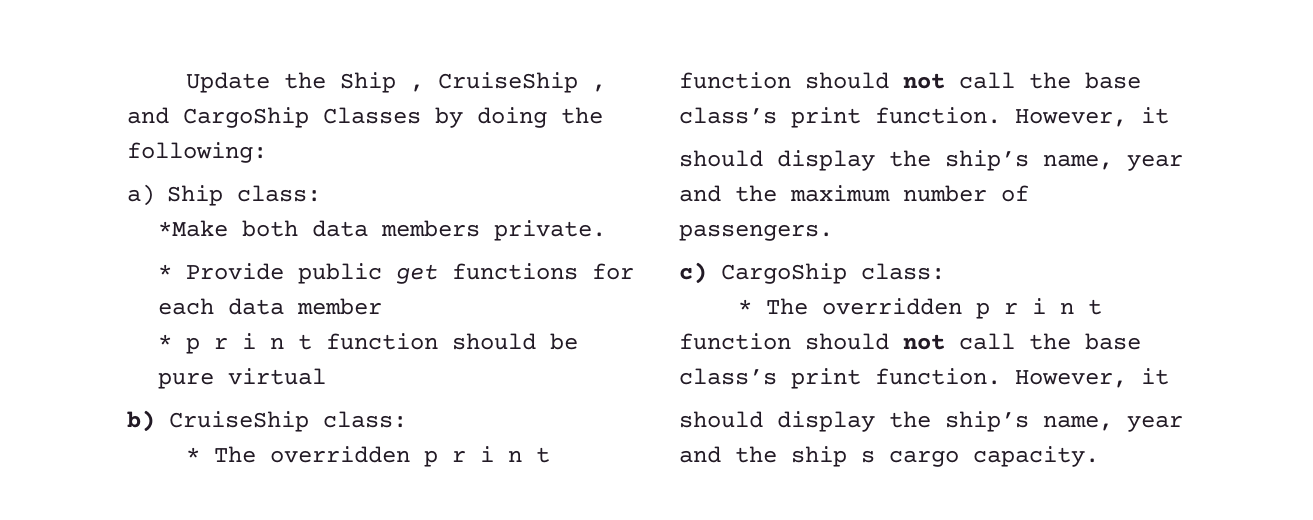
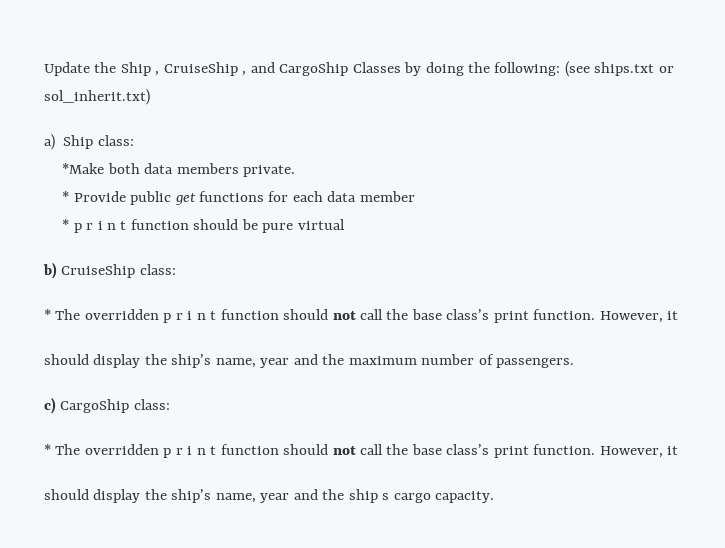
- Update the Ship , CruiseShip , and CargoShip Classes by doing the following:
+ Update the Ship , CruiseShip , and CargoShip Classes by doing the following: (see ships.txt or sol_inherit.txt)

